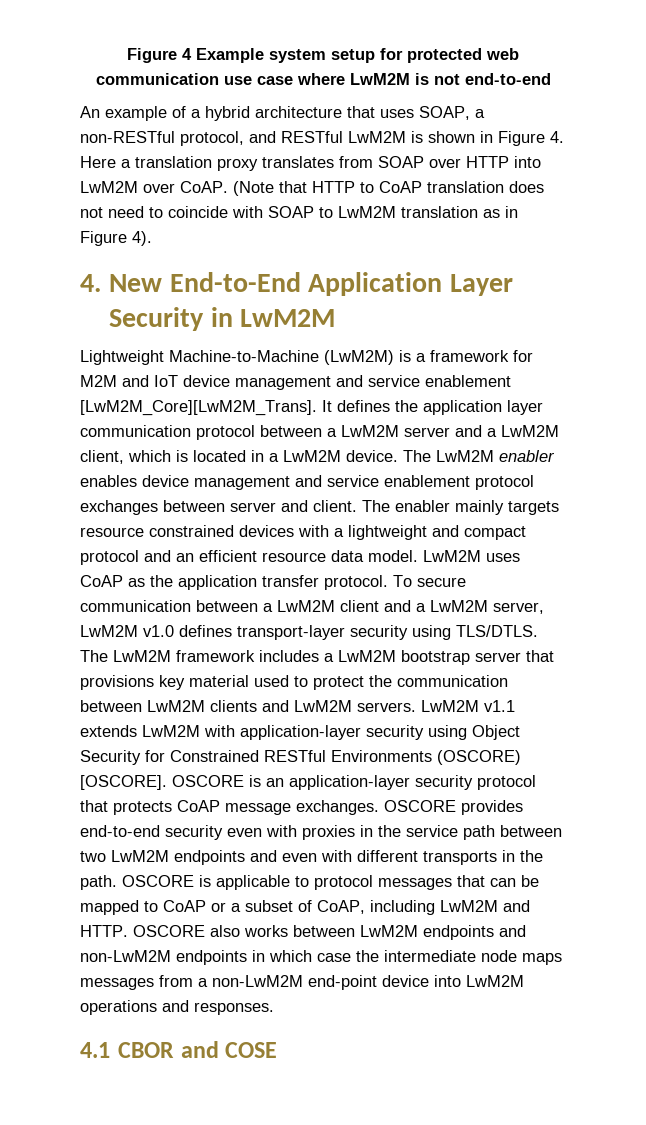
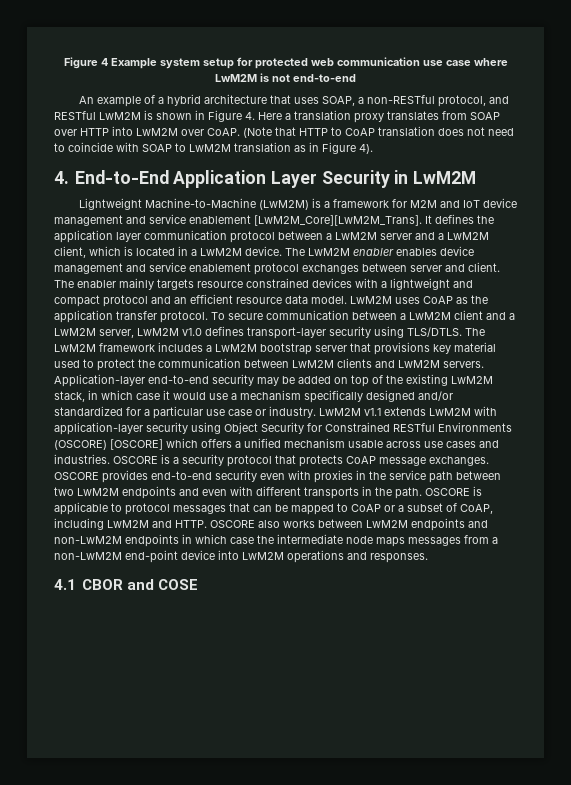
- 4. New End-to-End Application Layer Security in LwM2M
+ 4. End-to-End Application Layer Security in LwM2M
+ Application-layer end-to-end security may be added on top of the existing LwM2M stack, in which case it would use a mechanism specifically designed and/or standardized for a particular use case or industry.
- LwM2M v1.1 extends LwM2M with application-layer security using Object Security for Constrained RESTful Environments (OSCORE) [OSCORE]. OSCORE is an application-layer security protocol that protects CoAP message exchanges.
+ LwM2M v1.1 extends LwM2M with application-layer security using Object Security for Constrained RESTful Environments (OSCORE) [OSCORE] which offers a unified mechanism usable across use cases and industries. OSCORE is a security protocol that protects CoAP message exchanges.

